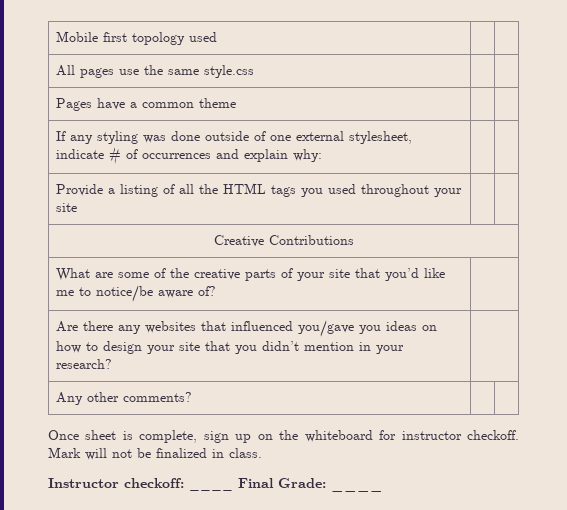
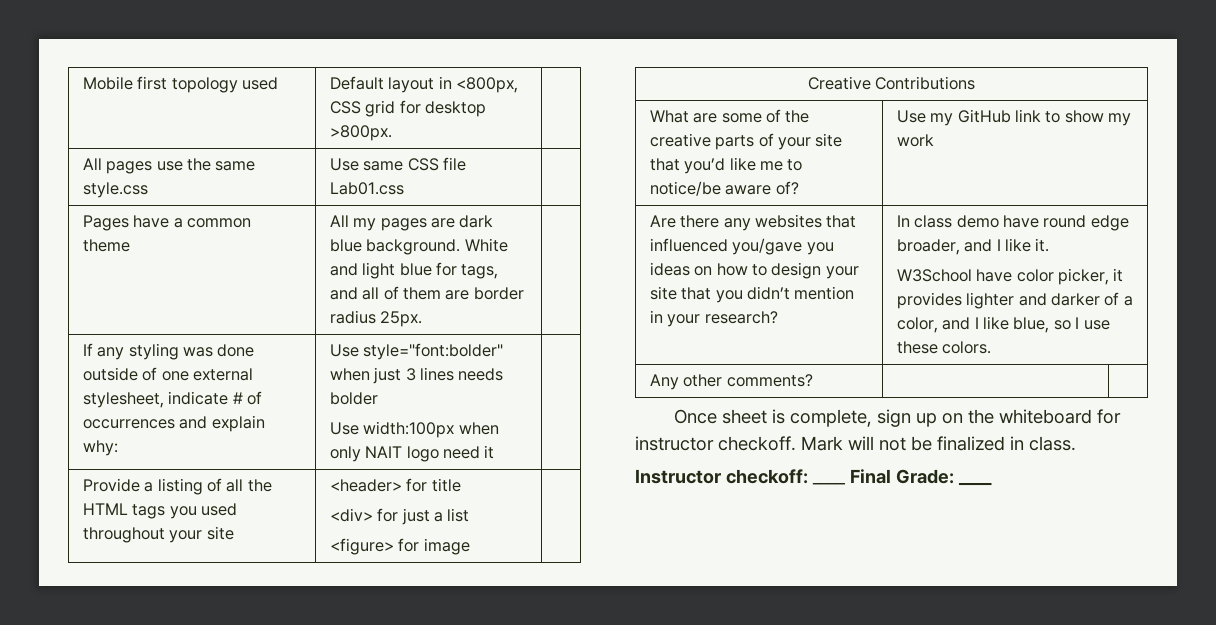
- Mobile first topology used | |
+ Mobile first topology used | Default layout in <800px, CSS grid for desktop >800px. |
- All pages use the same style.css | |
+ All pages use the same style.css | Use same CSS file Lab01.css |
- Pages have a common theme | |
+ Pages have a common theme | All my pages are dark blue background. White and light blue for tags, and all of them are border radius 25px. |
- If any styling was done outside of one external stylesheet, indicate # of occurrences and explain why: | |
+ If any styling was done outside of one external stylesheet, indicate # of occurrences and explain why: | Use style="font:bolder" when just 3 lines needs bolder
+ Use width:100px when only NAIT logo need it |
- Provide a listing of all the HTML tags you used throughout your site | |
+ Provide a listing of all the HTML tags you used throughout your site | <header> for title
+ <div> for just a list
+ <figure> for image |
- What are some of the creative parts of your site that you’d like me to notice/be aware of? |
+ What are some of the creative parts of your site that you’d like me to notice/be aware of? | Use my GitHub link to show my work
+ In class demo have round edge broader, and I like it.
+ W3School have color picker, it provides lighter and darker of a color, and I like blue, so I use these colors.

